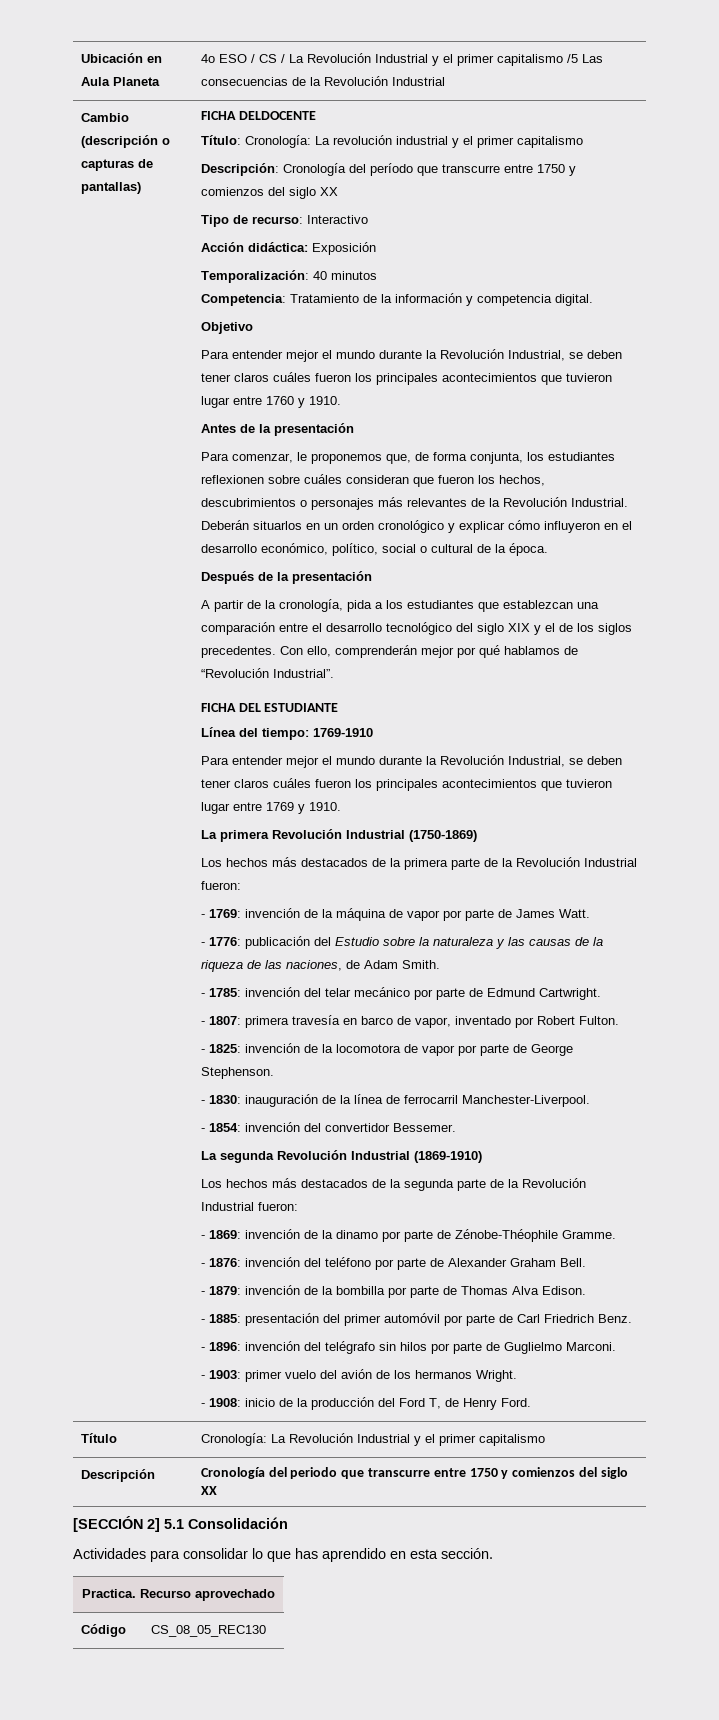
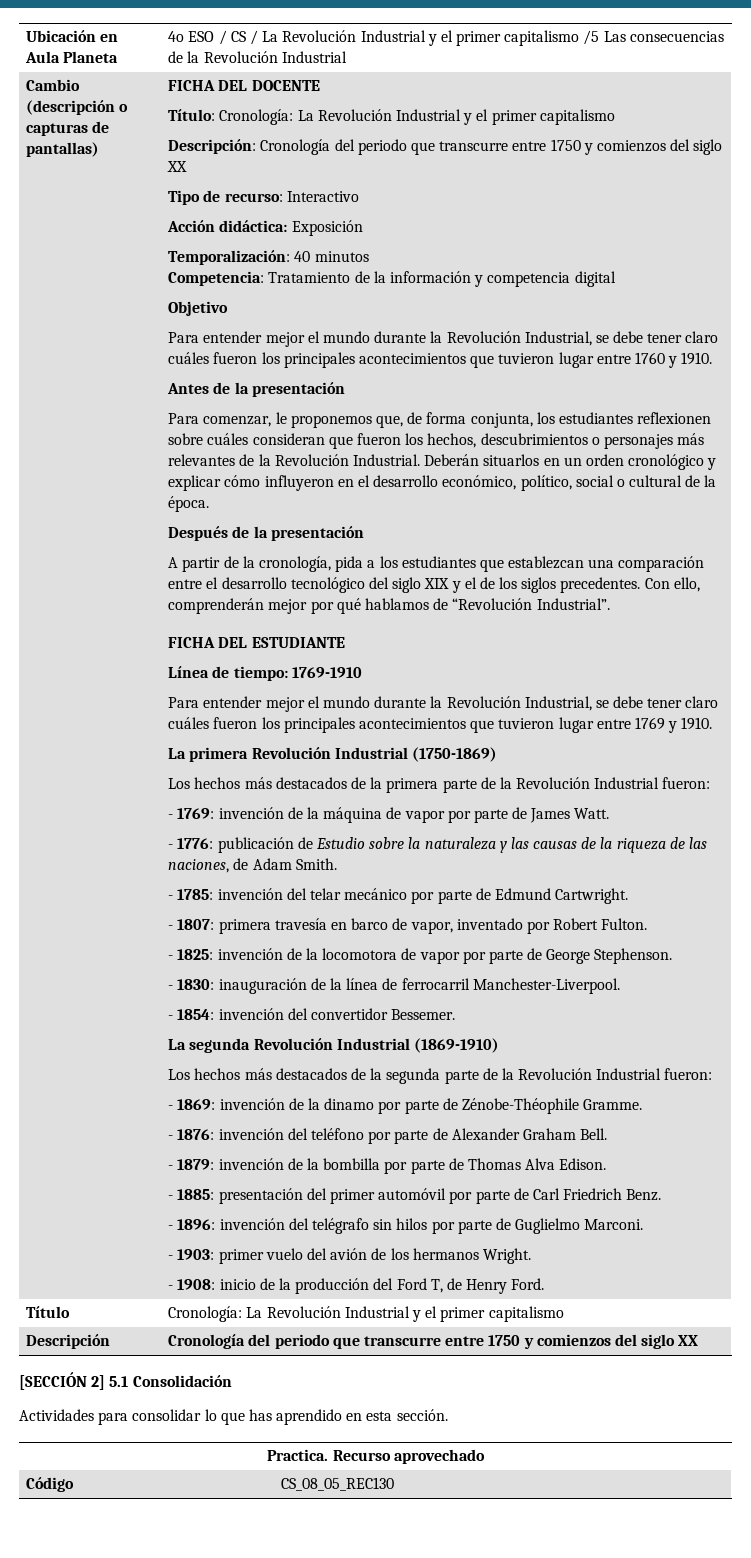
- FICHA DELDOCENTE
+ FICHA DEL DOCENTE
- Título: Cronología: La revolución industrial y el primer capitalismo
+ Título: Cronología: La Revolución Industrial y el primer capitalismo
- Descripción: Cronología del período que transcurre entre 1750 y comienzos del siglo XX
+ Descripción: Cronología del periodo que transcurre entre 1750 y comienzos del siglo XX
- Competencia: Tratamiento de la información y competencia digital.
+ Competencia: Tratamiento de la información y competencia digital
- Para entender mejor el mundo durante la Revolución Industrial, se deben tener claros cuáles fueron los principales acontecimientos que tuvieron lugar entre 1760 y 1910.
+ Para entender mejor el mundo durante la Revolución Industrial, se debe tener claro cuáles fueron los principales acontecimientos que tuvieron lugar entre 1760 y 1910.
- Línea del tiempo: 1769-1910
+ Línea de tiempo: 1769-1910
- Para entender mejor el mundo durante la Revolución Industrial, se deben tener claros cuáles fueron los principales acontecimientos que tuvieron lugar entre 1769 y 1910.
+ Para entender mejor el mundo durante la Revolución Industrial, se debe tener claro cuáles fueron los principales acontecimientos que tuvieron lugar entre 1769 y 1910.
- - 1776: publicación del Estudio sobre la naturaleza y las causas de la riqueza de las naciones, de Adam Smith.
+ - 1776: publicación de Estudio sobre la naturaleza y las causas de la riqueza de las naciones, de Adam Smith.

